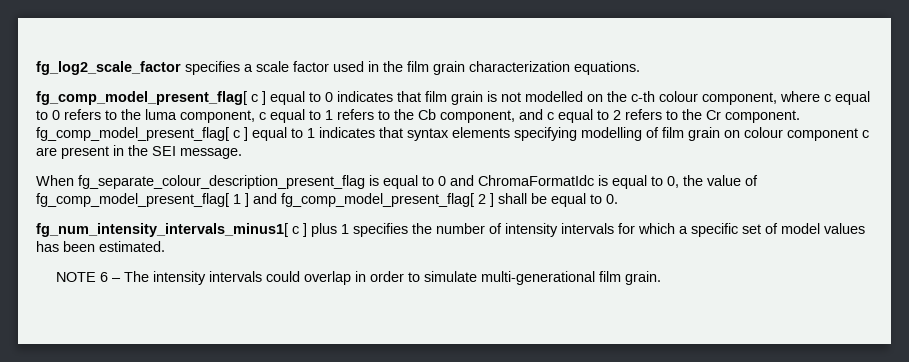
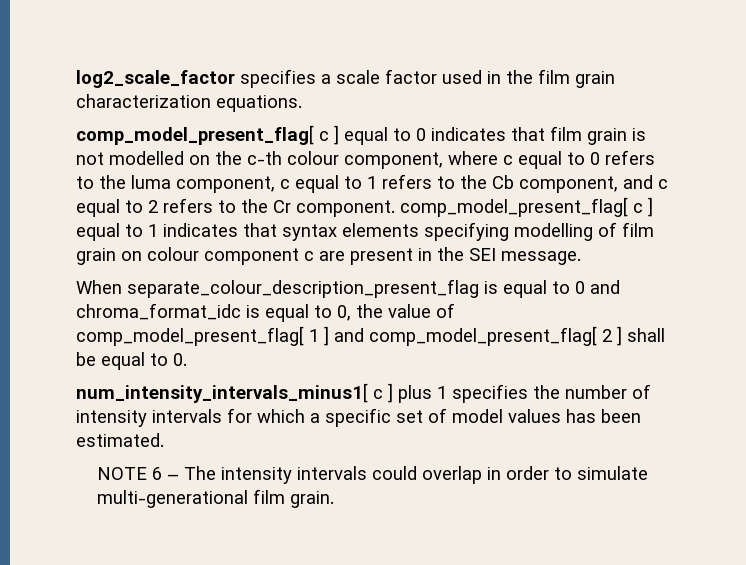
- fg_log2_scale_factor specifies a scale factor used in the film grain characterization equations.
+ log2_scale_factor specifies a scale factor used in the film grain characterization equations.
- fg_comp_model_present_flag[ c ] equal to 0 indicates that film grain is not modelled on the c-th colour component, where c equal to 0 refers to the luma component, c equal to 1 refers to the Cb component, and c equal to 2 refers to the Cr component. fg_comp_model_present_flag[ c ] equal to 1 indicates that syntax elements specifying modelling of film grain on colour component c are present in the SEI message.
+ comp_model_present_flag[ c ] equal to 0 indicates that film grain is not modelled on the c-th colour component, where c equal to 0 refers to the luma component, c equal to 1 refers to the Cb component, and c equal to 2 refers to the Cr component. comp_model_present_flag[ c ] equal to 1 indicates that syntax elements specifying modelling of film grain on colour component c are present in the SEI message.
- When fg_separate_colour_description_present_flag is equal to 0 and ChromaFormatIdc is equal to 0, the value of fg_comp_model_present_flag[ 1 ] and fg_comp_model_present_flag[ 2 ] shall be equal to 0.
+ When separate_colour_description_present_flag is equal to 0 and chroma_format_idc is equal to 0, the value of comp_model_present_flag[ 1 ] and comp_model_present_flag[ 2 ] shall be equal to 0.
- fg_num_intensity_intervals_minus1[ c ] plus 1 specifies the number of intensity intervals for which a specific set of model values has been estimated.
+ num_intensity_intervals_minus1[ c ] plus 1 specifies the number of intensity intervals for which a specific set of model values has been estimated.

